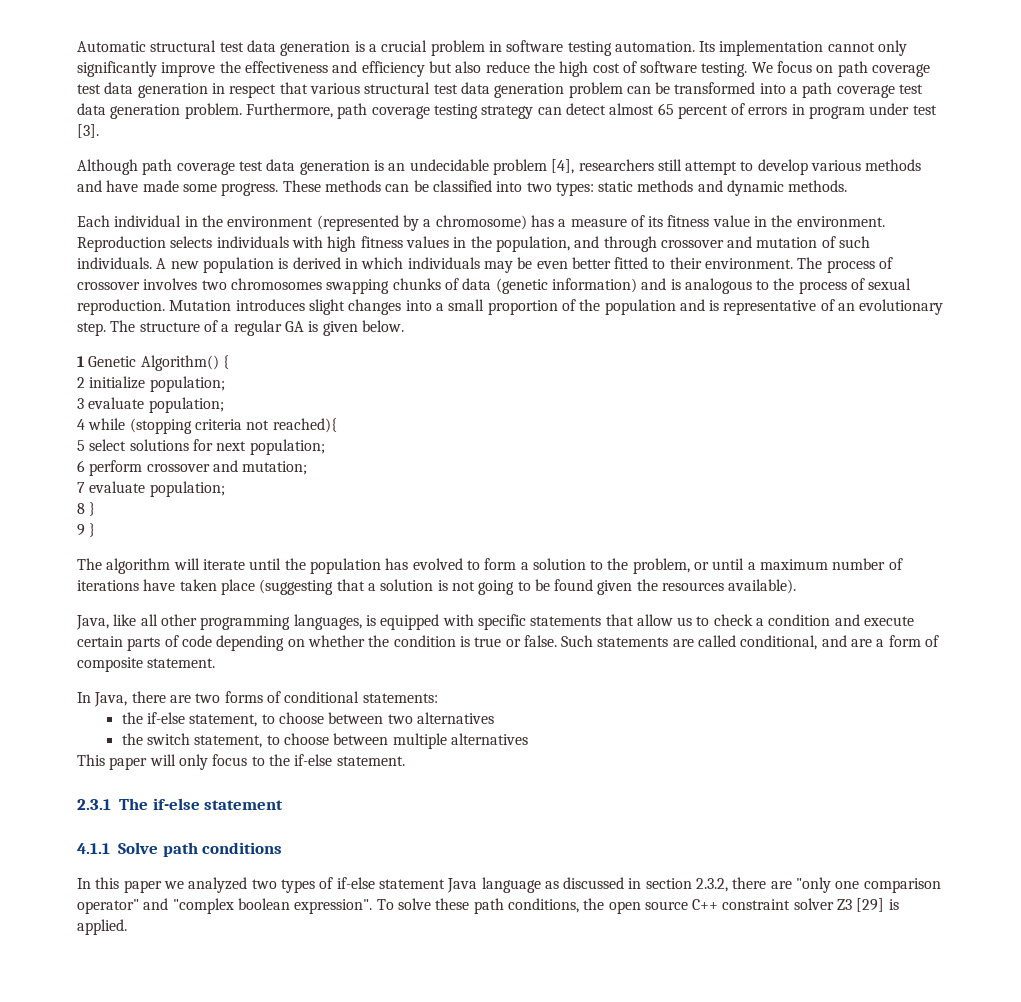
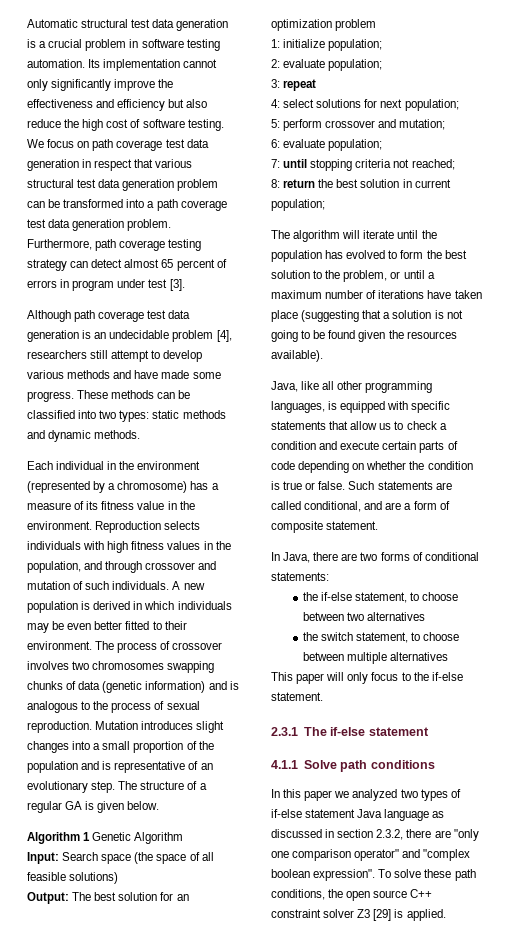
- 1 Genetic Algorithm() {
- 2 initialize population;
+ Algorithm 1 Genetic Algorithm
+ Input: Search space (the space of all feasible solutions)
+ Output: The best solution for an optimization problem
+ 1: initialize population;
- 3 evaluate population;
- 4 while (stopping criteria not reached){
- 5 select solutions for next population;
+ 2: evaluate population;
+ 3: repeat
+ 4: select solutions for next population;
- 6 perform crossover and mutation;
+ 5: perform crossover and mutation;
- 7 evaluate population;
- 8 }
- 9 }
+ 6: evaluate population;
+ 7: until stopping criteria not reached;
+ 8: return the best solution in current population;
- The algorithm will iterate until the population has evolved to form a solution to the problem, or until a maximum number of iterations have taken place (suggesting that a solution is not going to be found given the resources available).
+ The algorithm will iterate until the population has evolved to form the best solution to the problem, or until a maximum number of iterations have taken place (suggesting that a solution is not going to be found given the resources available).

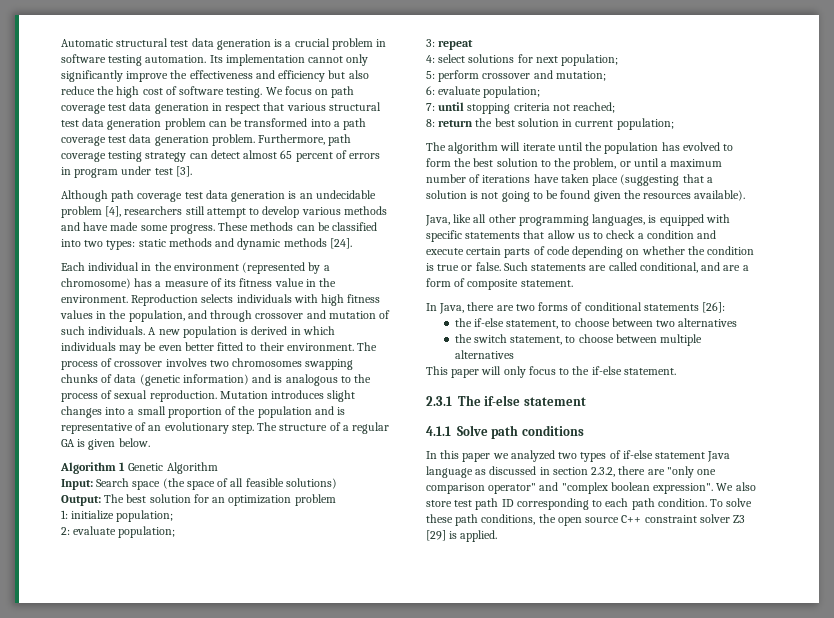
- These methods can be classified into two types: static methods and dynamic methods.
+ These methods can be classified into two types: static methods and dynamic methods [24].
- In Java, there are two forms of conditional statements:
+ In Java, there are two forms of conditional statements [26]:
+ We also store test path ID corresponding to each path condition.

